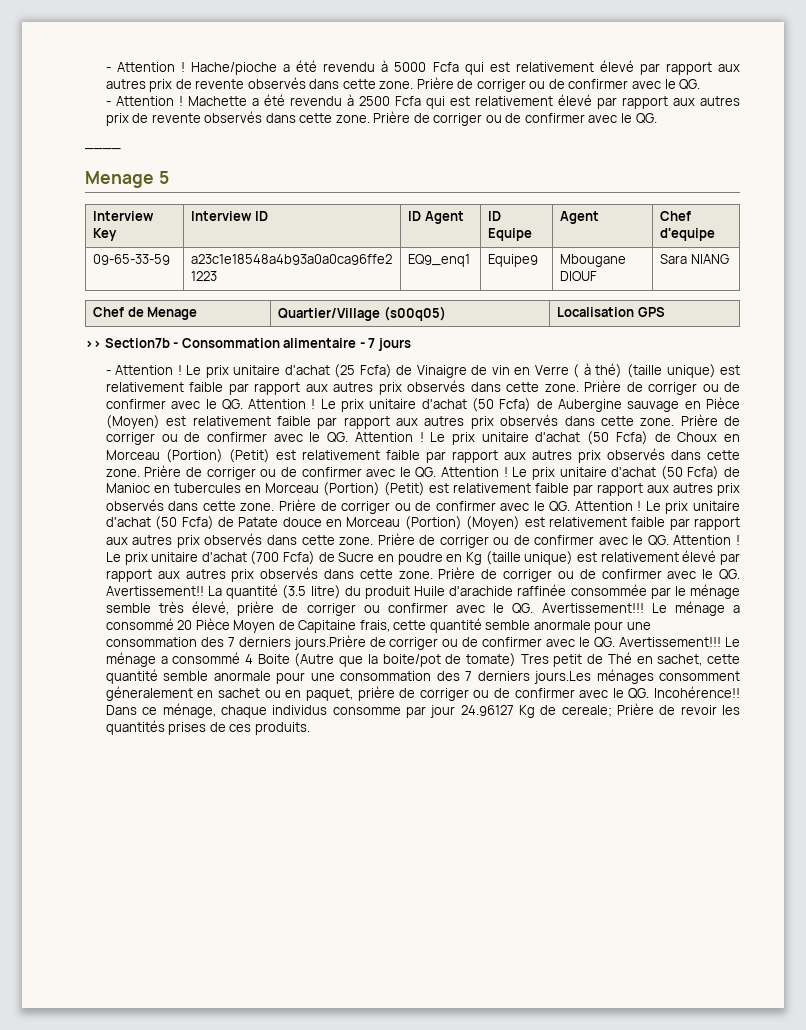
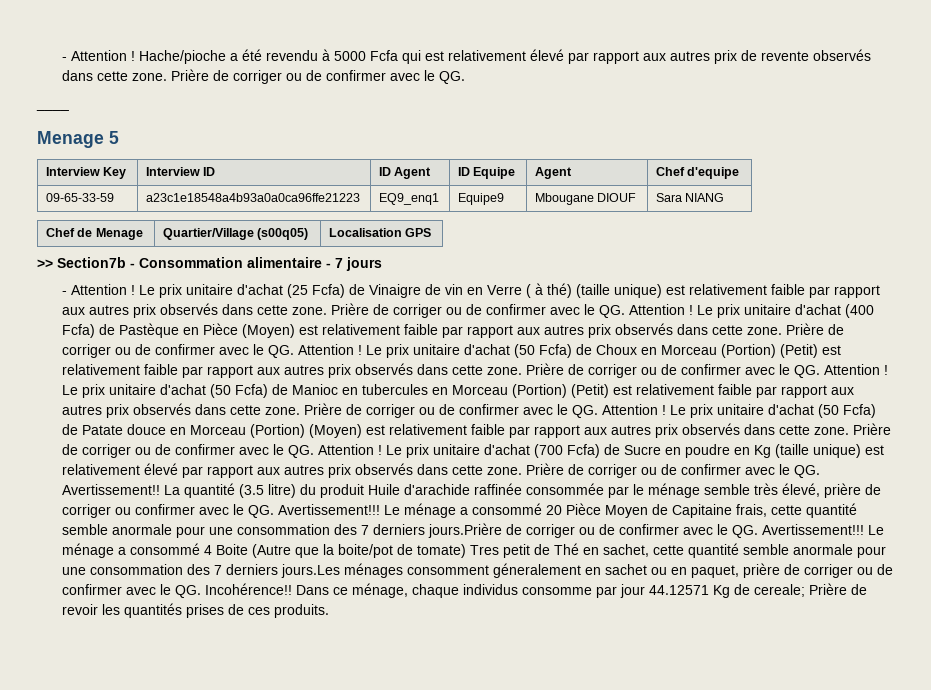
- - Attention ! Machette a été revendu à 2500 Fcfa qui est relativement élevé par rapport aux autres prix de revente observés dans cette zone. Prière de corriger ou de confirmer avec le QG.
- Le prix unitaire d'achat (50 Fcfa) de Aubergine sauvage en Pièce (Moyen) est relativement faible par rapport aux autres prix observés dans cette zone.
+ Le prix unitaire d'achat (400 Fcfa) de Pastèque en Pièce (Moyen) est relativement faible par rapport aux autres prix observés dans cette zone.
- Dans ce ménage, chaque individus consomme par jour 24.96127 Kg de cereale; Prière de revoir les quantités prises de ces produits.
+ Dans ce ménage, chaque individus consomme par jour 44.12571 Kg de cereale; Prière de revoir les quantités prises de ces produits.

